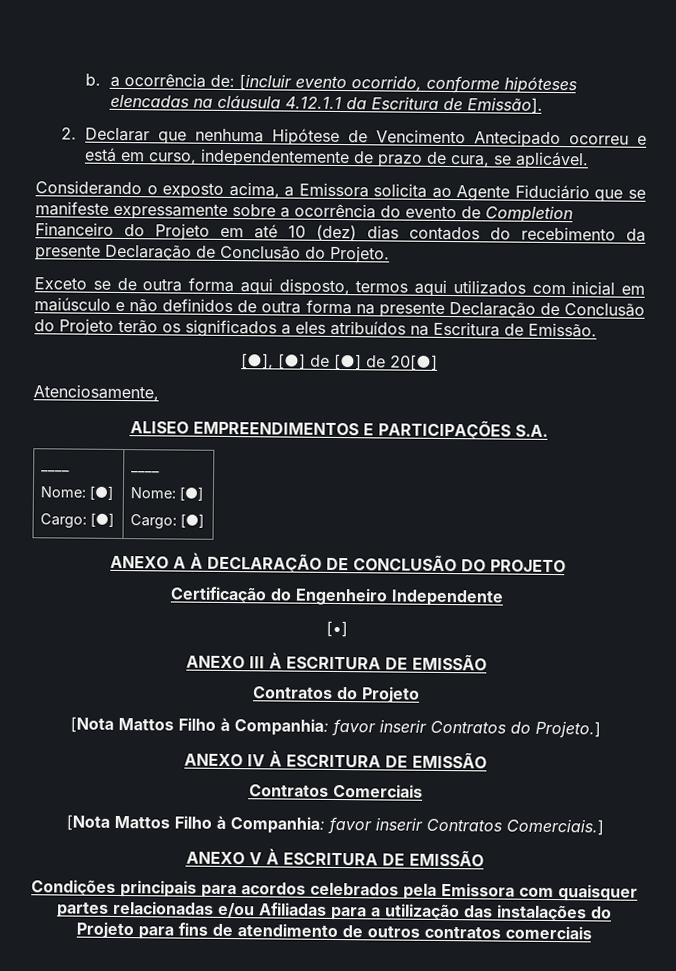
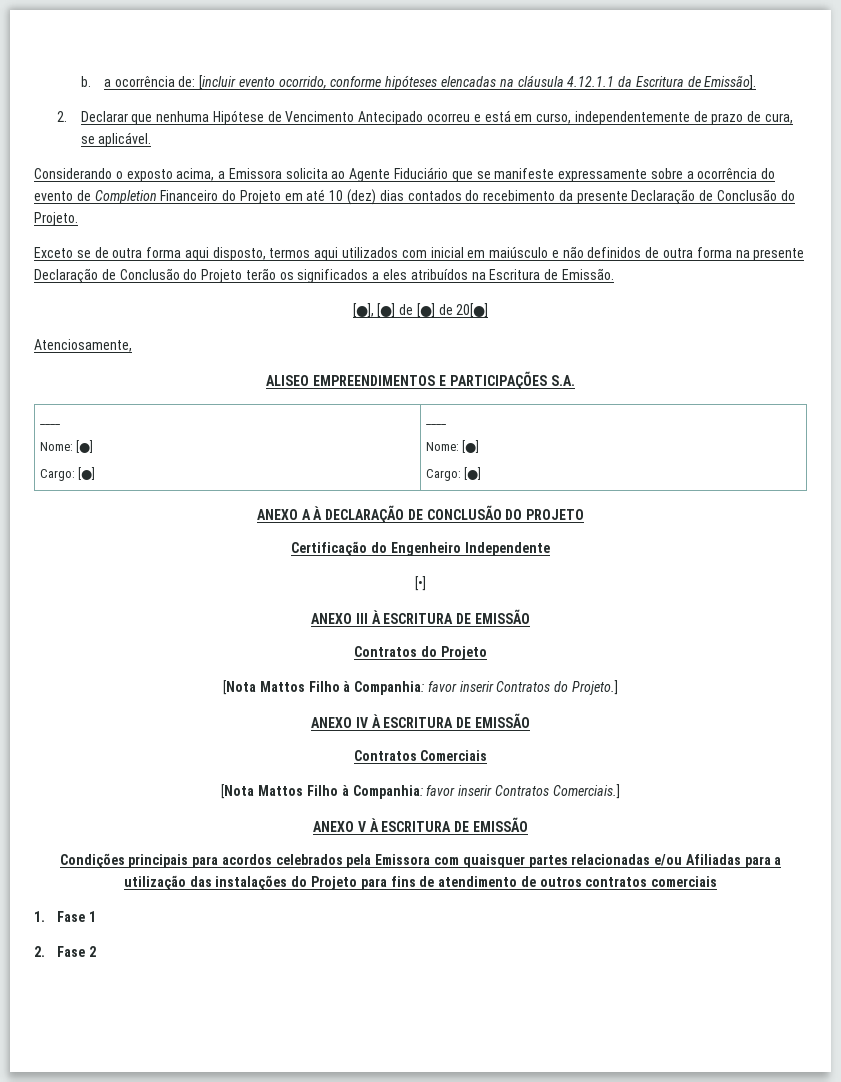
+ 1. Fase 1
+ 2. Fase 2

